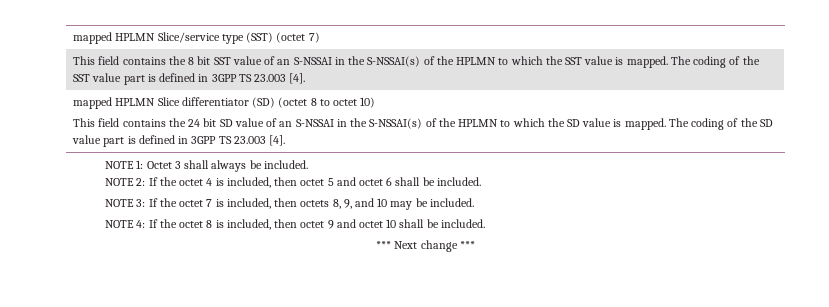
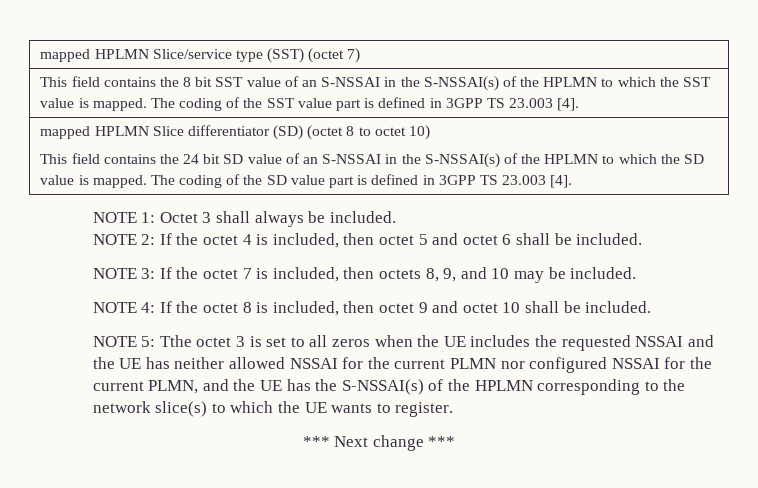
+ NOTE 5: Tthe octet 3 is set to all zeros when the UE includes the requested NSSAI and the UE has neither allowed NSSAI for the current PLMN nor configured NSSAI for the current PLMN, and the UE has the S-NSSAI(s) of the HPLMN corresponding to the network slice(s) to which the UE wants to register.

